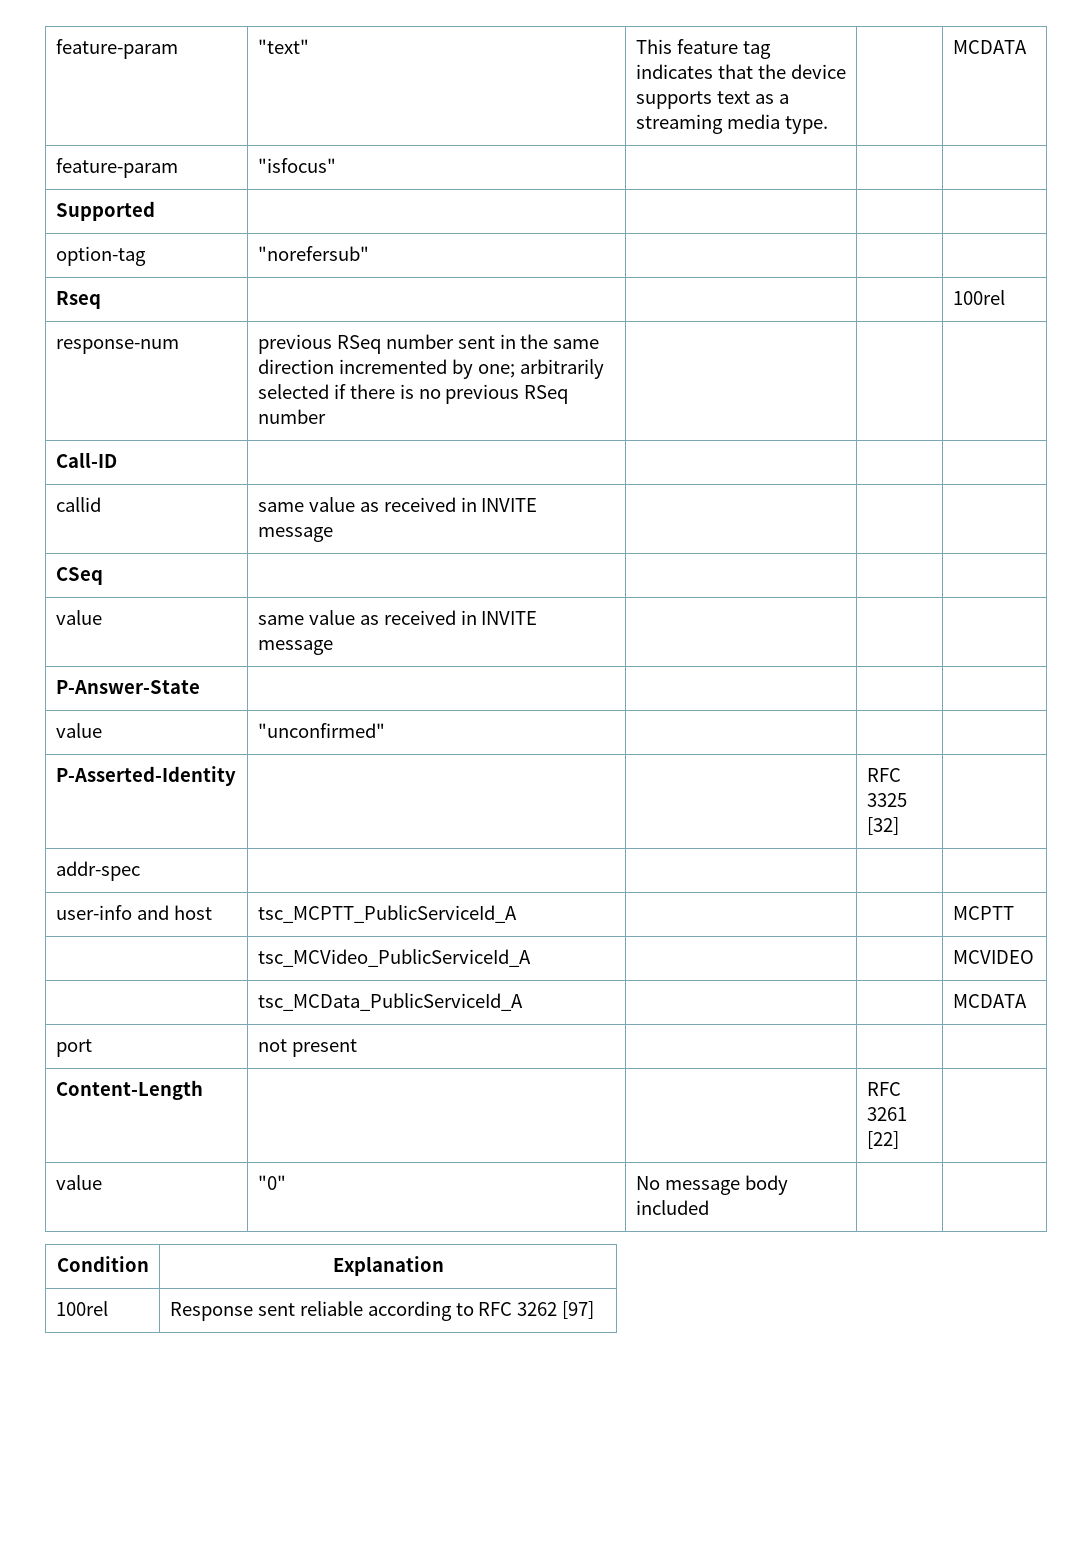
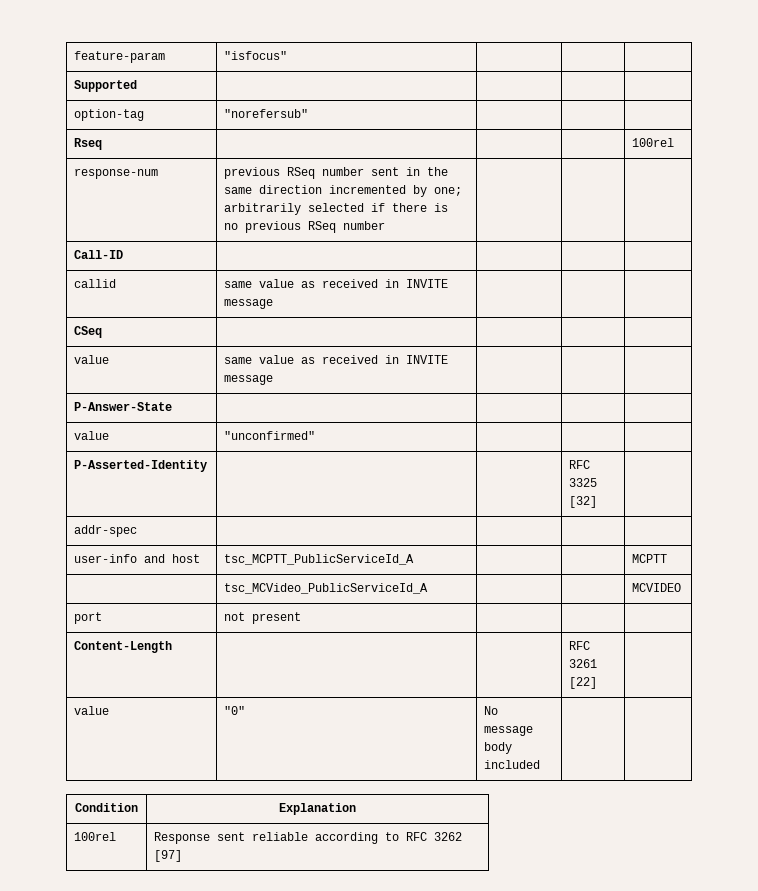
- feature-param | "text" | This feature tag indicates that the device supports text as a streaming media type. | | MCDATA
- | tsc_MCData_PublicServiceId_A | | | MCDATA

